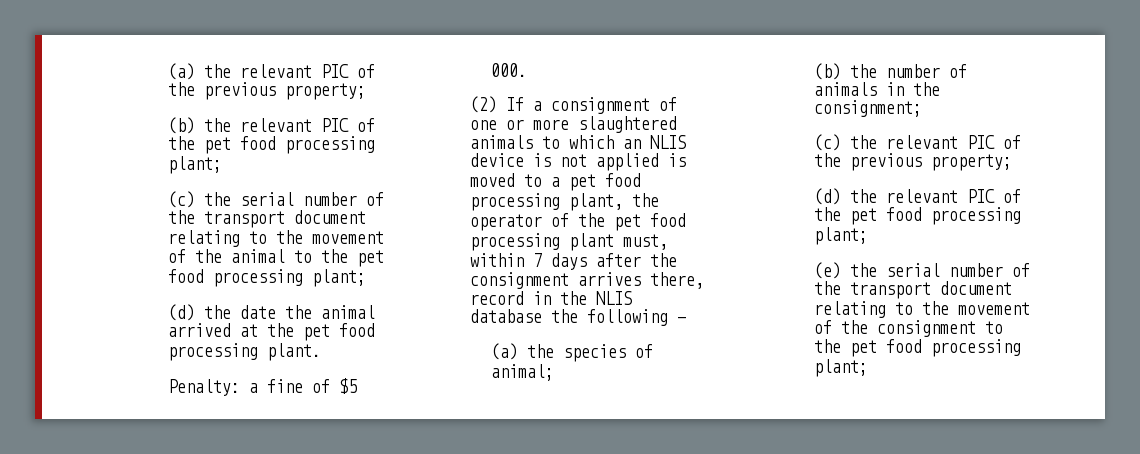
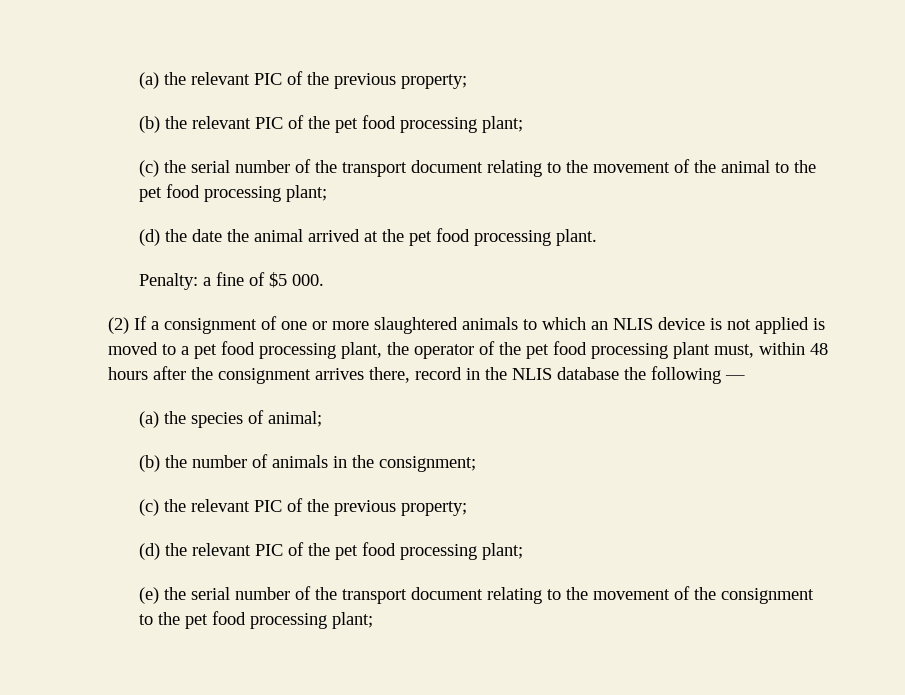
- (2) If a consignment of one or more slaughtered animals to which an NLIS device is not applied is moved to a pet food processing plant, the operator of the pet food processing plant must, within 7 days after the consignment arrives there, record in the NLIS database the following —
+ (2) If a consignment of one or more slaughtered animals to which an NLIS device is not applied is moved to a pet food processing plant, the operator of the pet food processing plant must, within 48 hours after the consignment arrives there, record in the NLIS database the following —

